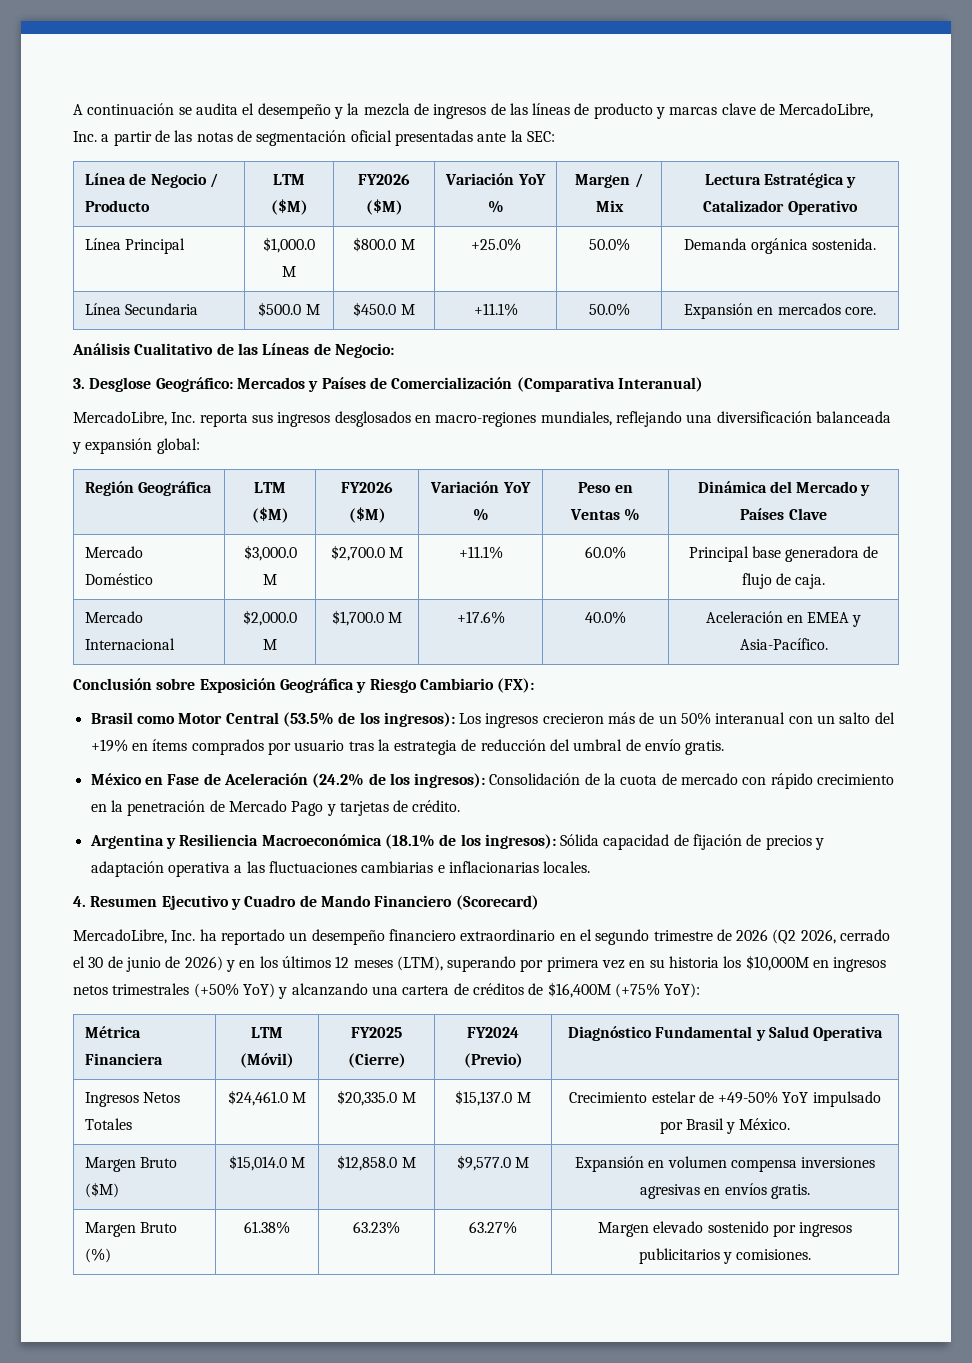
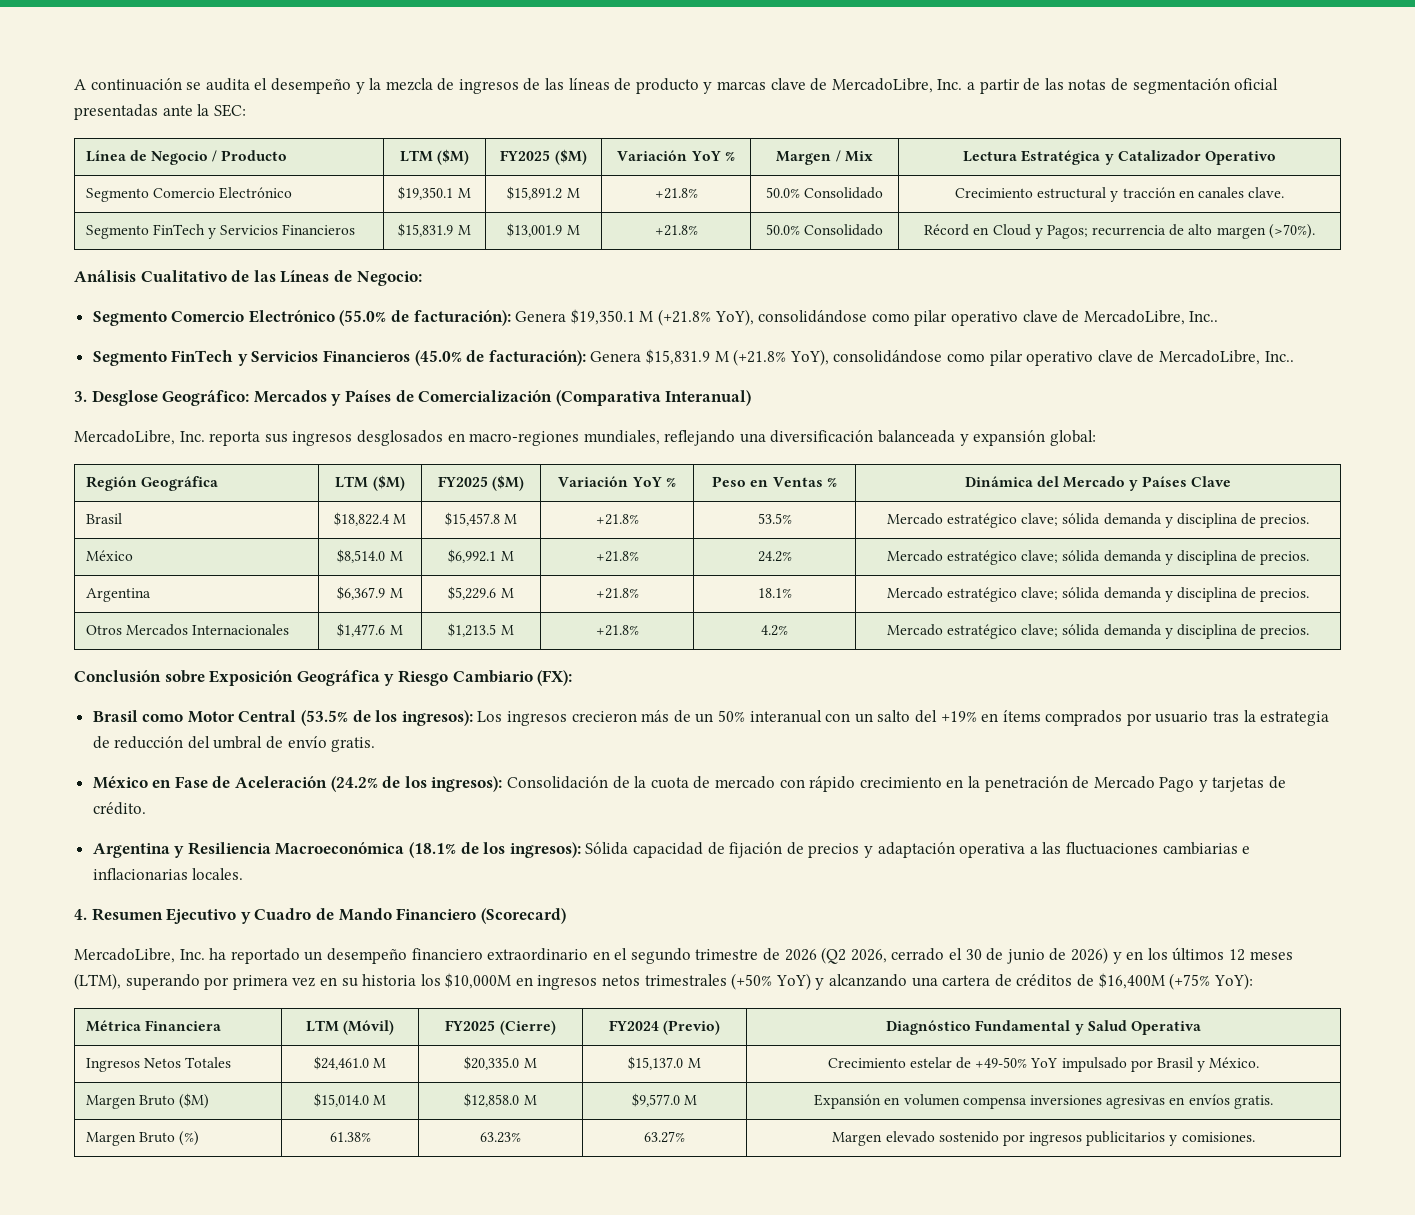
- Línea de Negocio / Producto | LTM ($M) | FY2026 ($M) | Variación YoY % | Margen / Mix | Lectura Estratégica y Catalizador Operativo
+ Línea de Negocio / Producto | LTM ($M) | FY2025 ($M) | Variación YoY % | Margen / Mix | Lectura Estratégica y Catalizador Operativo
- Línea Principal | $1,000.0 M | $800.0 M | +25.0% | 50.0% | Demanda orgánica sostenida.
- Línea Secundaria | $500.0 M | $450.0 M | +11.1% | 50.0% | Expansión en mercados core.
+ Segmento Comercio Electrónico | $19,350.1 M | $15,891.2 M | +21.8% | 50.0% Consolidado | Crecimiento estructural y tracción en canales clave.
+ Segmento FinTech y Servicios Financieros | $15,831.9 M | $13,001.9 M | +21.8% | 50.0% Consolidado | Récord en Cloud y Pagos; recurrencia de alto margen (>70%).
+ Segmento Comercio Electrónico (55.0% de facturación): Genera $19,350.1 M (+21.8% YoY), consolidándose como pilar operativo clave de MercadoLibre, Inc..
+ Segmento FinTech y Servicios Financieros (45.0% de facturación): Genera $15,831.9 M (+21.8% YoY), consolidándose como pilar operativo clave de MercadoLibre, Inc..
- Región Geográfica | LTM ($M) | FY2026 ($M) | Variación YoY % | Peso en Ventas % | Dinámica del Mercado y Países Clave
+ Región Geográfica | LTM ($M) | FY2025 ($M) | Variación YoY % | Peso en Ventas % | Dinámica del Mercado y Países Clave
- Mercado Doméstico | $3,000.0 M | $2,700.0 M | +11.1% | 60.0% | Principal base generadora de flujo de caja.
- Mercado Internacional | $2,000.0 M | $1,700.0 M | +17.6% | 40.0% | Aceleración en EMEA y Asia-Pacífico.
+ Brasil | $18,822.4 M | $15,457.8 M | +21.8% | 53.5% | Mercado estratégico clave; sólida demanda y disciplina de precios.
+ México | $8,514.0 M | $6,992.1 M | +21.8% | 24.2% | Mercado estratégico clave; sólida demanda y disciplina de precios.
+ Argentina | $6,367.9 M | $5,229.6 M | +21.8% | 18.1% | Mercado estratégico clave; sólida demanda y disciplina de precios.
+ Otros Mercados Internacionales | $1,477.6 M | $1,213.5 M | +21.8% | 4.2% | Mercado estratégico clave; sólida demanda y disciplina de precios.

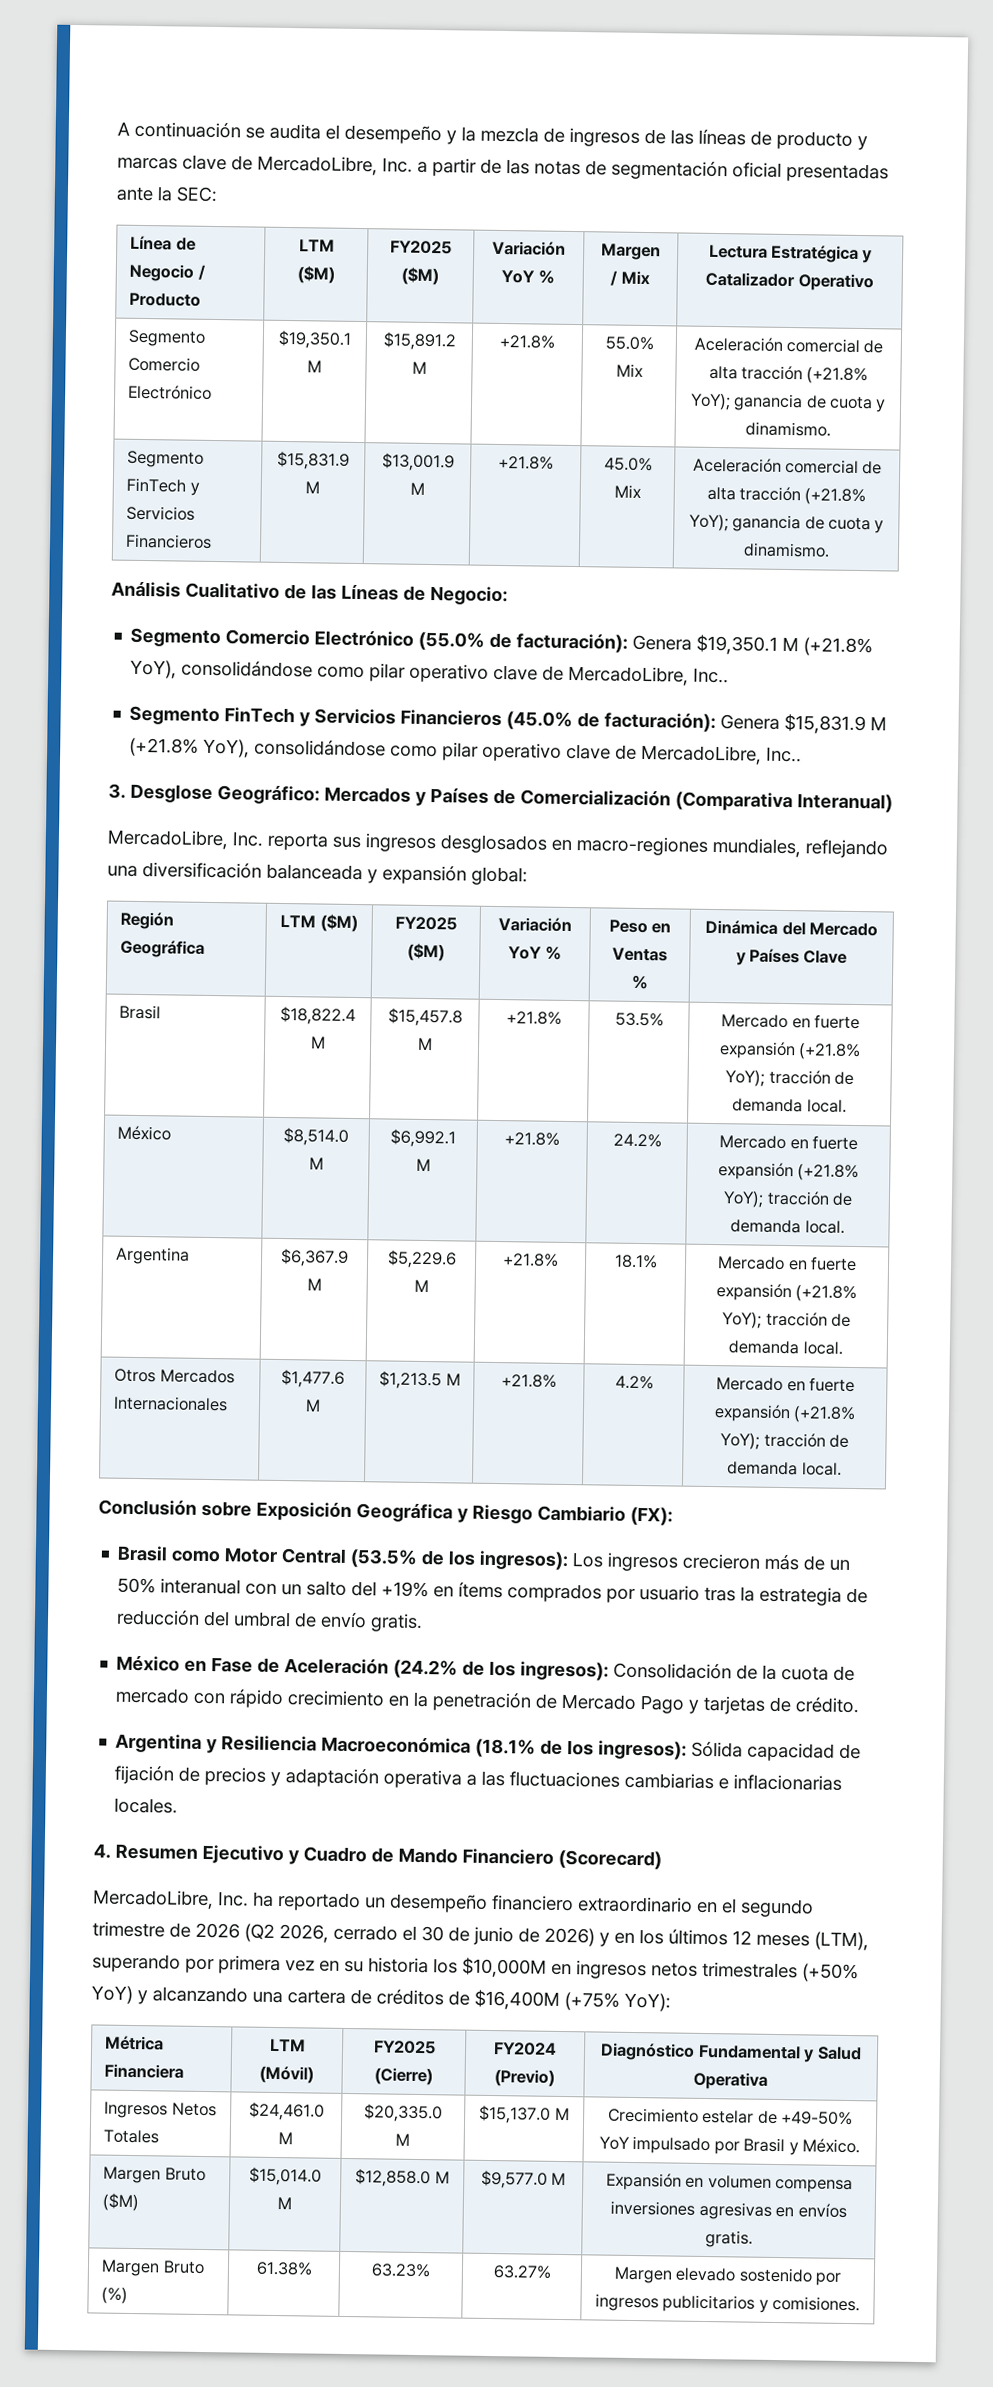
- Segmento Comercio Electrónico | $19,350.1 M | $15,891.2 M | +21.8% | 50.0% Consolidado | Crecimiento estructural y tracción en canales clave.
+ Segmento Comercio Electrónico | $19,350.1 M | $15,891.2 M | +21.8% | 55.0% Mix | Aceleración comercial de alta tracción (+21.8% YoY); ganancia de cuota y dinamismo.
- Segmento FinTech y Servicios Financieros | $15,831.9 M | $13,001.9 M | +21.8% | 50.0% Consolidado | Récord en Cloud y Pagos; recurrencia de alto margen (>70%).
+ Segmento FinTech y Servicios Financieros | $15,831.9 M | $13,001.9 M | +21.8% | 45.0% Mix | Aceleración comercial de alta tracción (+21.8% YoY); ganancia de cuota y dinamismo.
- Brasil | $18,822.4 M | $15,457.8 M | +21.8% | 53.5% | Mercado estratégico clave; sólida demanda y disciplina de precios.
+ Brasil | $18,822.4 M | $15,457.8 M | +21.8% | 53.5% | Mercado en fuerte expansión (+21.8% YoY); tracción de demanda local.
- México | $8,514.0 M | $6,992.1 M | +21.8% | 24.2% | Mercado estratégico clave; sólida demanda y disciplina de precios.
+ México | $8,514.0 M | $6,992.1 M | +21.8% | 24.2% | Mercado en fuerte expansión (+21.8% YoY); tracción de demanda local.
- Argentina | $6,367.9 M | $5,229.6 M | +21.8% | 18.1% | Mercado estratégico clave; sólida demanda y disciplina de precios.
+ Argentina | $6,367.9 M | $5,229.6 M | +21.8% | 18.1% | Mercado en fuerte expansión (+21.8% YoY); tracción de demanda local.
- Otros Mercados Internacionales | $1,477.6 M | $1,213.5 M | +21.8% | 4.2% | Mercado estratégico clave; sólida demanda y disciplina de precios.
+ Otros Mercados Internacionales | $1,477.6 M | $1,213.5 M | +21.8% | 4.2% | Mercado en fuerte expansión (+21.8% YoY); tracción de demanda local.

